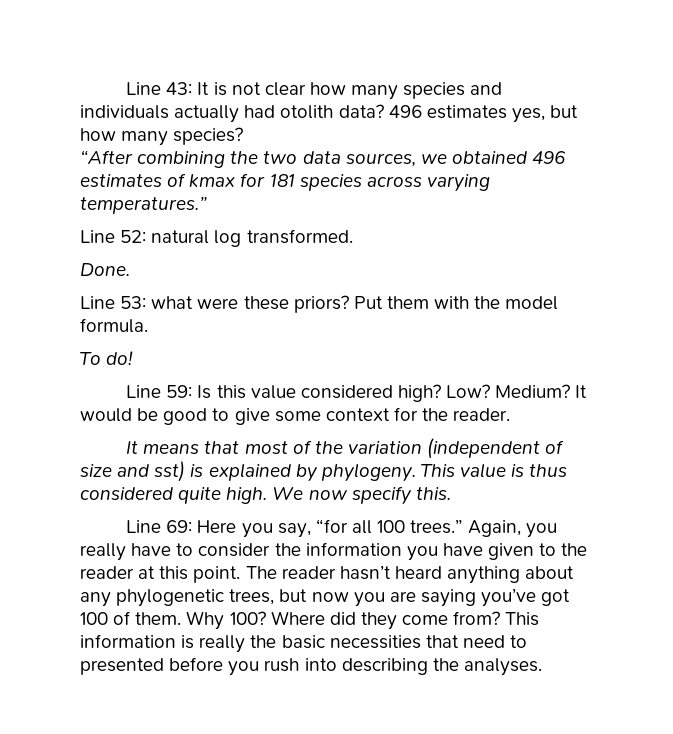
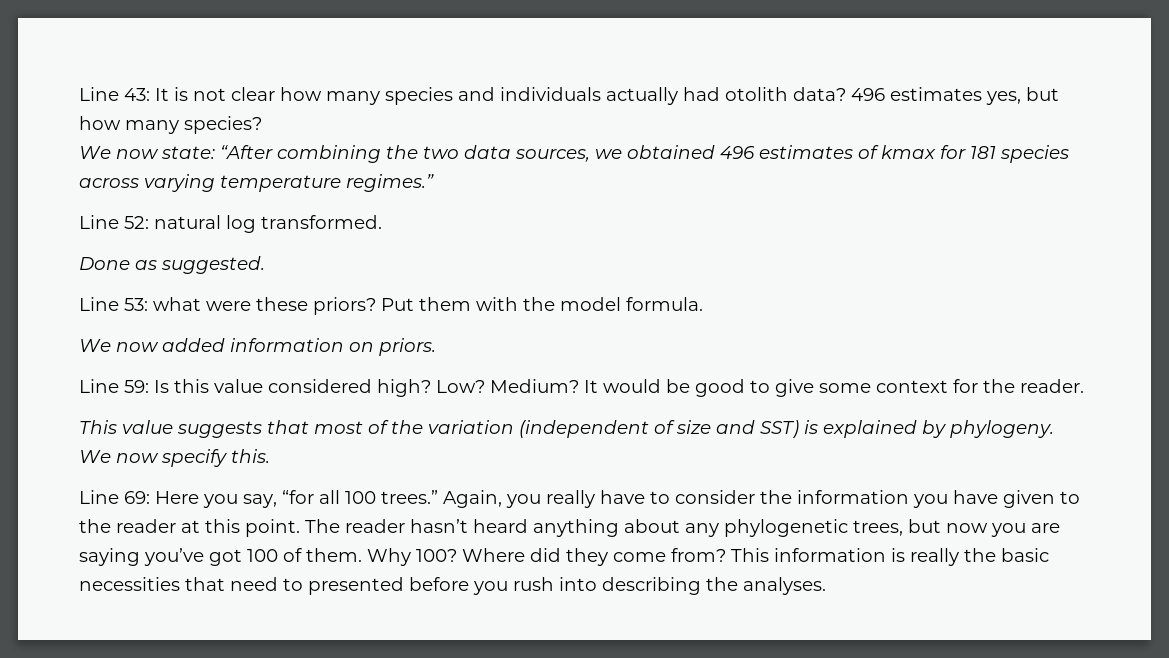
- “After combining the two data sources, we obtained 496 estimates of kmax for 181 species across varying temperatures.”
+ We now state: “After combining the two data sources, we obtained 496 estimates of kmax for 181 species across varying temperature regimes.”
- Done.
+ Done as suggested.
- To do!
+ We now added information on priors.
- It means that most of the variation (independent of size and sst) is explained by phylogeny.
+ This value suggests that most of the variation (independent of size and SST) is explained by phylogeny.
- This value is thus considered quite high.

